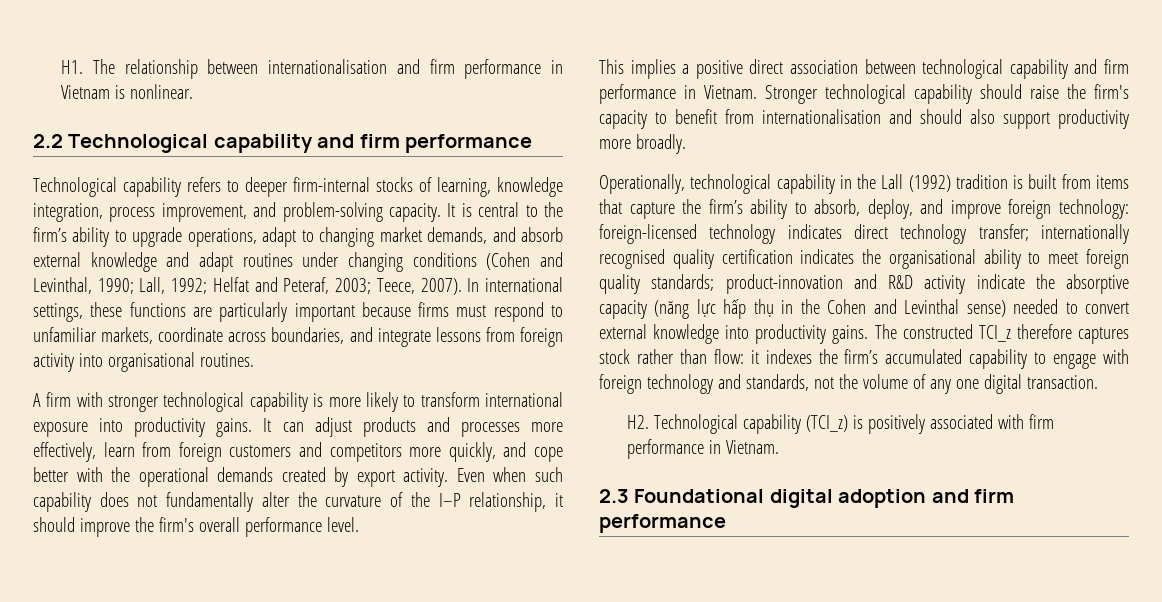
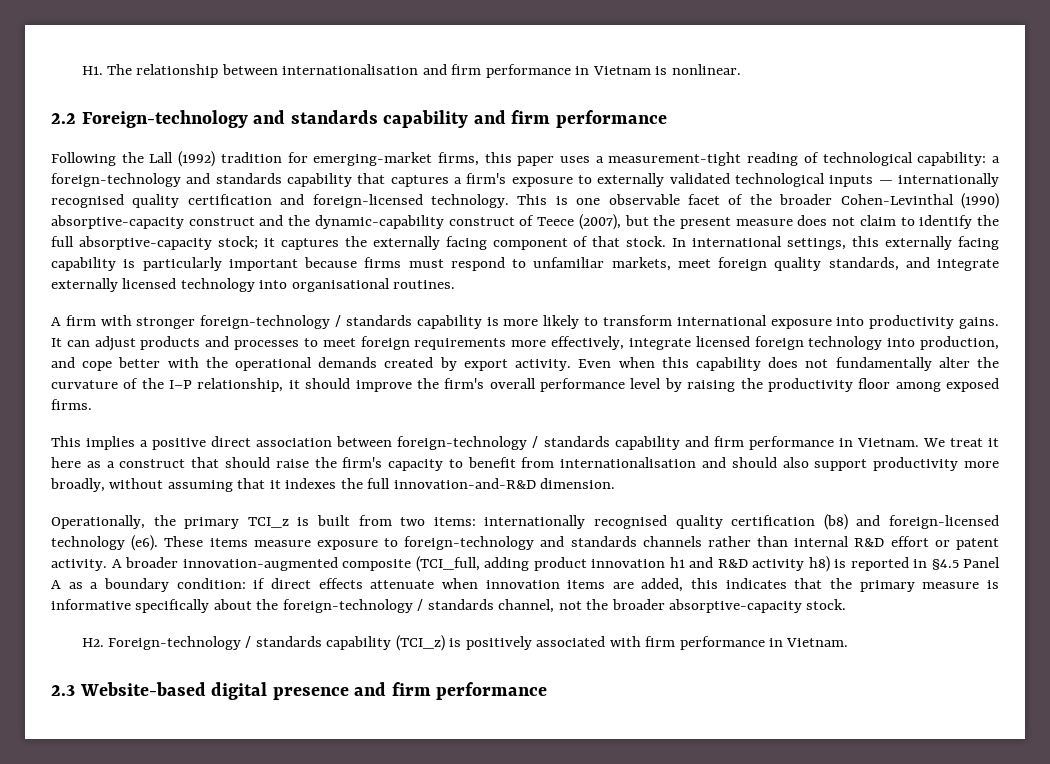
- 2.2 Technological capability and firm performance
+ 2.2 Foreign-technology and standards capability and firm performance
- Technological capability refers to deeper firm-internal stocks of learning, knowledge integration, process improvement, and problem-solving capacity. It is central to the firm’s ability to upgrade operations, adapt to changing market demands, and absorb external knowledge and adapt routines under changing conditions (Cohen and Levinthal, 1990; Lall, 1992; Helfat and Peteraf, 2003; Teece, 2007). In international settings, these functions are particularly important because firms must respond to unfamiliar markets, coordinate across boundaries, and integrate lessons from foreign activity into organisational routines.
+ Following the Lall (1992) tradition for emerging-market firms, this paper uses a measurement-tight reading of technological capability: a foreign-technology and standards capability that captures a firm's exposure to externally validated technological inputs — internationally recognised quality certification and foreign-licensed technology. This is one observable facet of the broader Cohen-Levinthal (1990) absorptive-capacity construct and the dynamic-capability construct of Teece (2007), but the present measure does not claim to identify the full absorptive-capacity stock; it captures the externally facing component of that stock. In international settings, this externally facing capability is particularly important because firms must respond to unfamiliar markets, meet foreign quality standards, and integrate externally licensed technology into organisational routines.
- A firm with stronger technological capability is more likely to transform international exposure into productivity gains.
+ A firm with stronger foreign-technology / standards capability is more likely to transform international exposure into productivity gains.
- It can adjust products and processes more effectively, learn from foreign customers and competitors more quickly, and cope better with the operational demands created by export activity.
+ It can adjust products and processes to meet foreign requirements more effectively, integrate licensed foreign technology into production, and cope better with the operational demands created by export activity.
- Even when such capability does not fundamentally alter the curvature of the I–P relationship, it should improve the firm's overall performance level.
+ Even when this capability does not fundamentally alter the curvature of the I–P relationship, it should improve the firm's overall performance level by raising the productivity floor among exposed firms.
- This implies a positive direct association between technological capability and firm performance in Vietnam.
+ This implies a positive direct association between foreign-technology / standards capability and firm performance in Vietnam.
- Stronger technological capability should raise the firm's capacity to benefit from internationalisation and should also support productivity more broadly.
- Operationally, technological capability in the Lall (1992) tradition is built from items that capture the firm’s ability to absorb, deploy, and improve foreign technology: foreign-licensed technology indicates direct technology transfer; internationally recognised quality certification indicates the organisational ability to meet foreign quality standards; product-innovation and R&D activity indicate the absorptive capacity (năng lực hấp thụ in the Cohen and Levinthal sense) needed to convert external knowledge into productivity gains. The constructed TCI_z therefore captures stock rather than flow: it indexes the firm’s accumulated capability to engage with foreign technology and standards, not the volume of any one digital transaction.
- H2. Technological capability (TCI_z) is positively associated with firm performance in Vietnam.
+ We treat it here as a construct that should raise the firm's capacity to benefit from internationalisation and should also support productivity more broadly, without assuming that it indexes the full innovation-and-R&D dimension.
+ Operationally, the primary TCI_z is built from two items: internationally recognised quality certification (b8) and foreign-licensed technology (e6). These items measure exposure to foreign-technology and standards channels rather than internal R&D effort or patent activity. A broader innovation-augmented composite (TCI_full, adding product innovation h1 and R&D activity h8) is reported in §4.5 Panel A as a boundary condition: if direct effects attenuate when innovation items are added, this indicates that the primary measure is informative specifically about the foreign-technology / standards channel, not the broader absorptive-capacity stock.
+ H2. Foreign-technology / standards capability (TCI_z) is positively associated with firm performance in Vietnam.
- 2.3 Foundational digital adoption and firm performance
+ 2.3 Website-based digital presence and firm performance

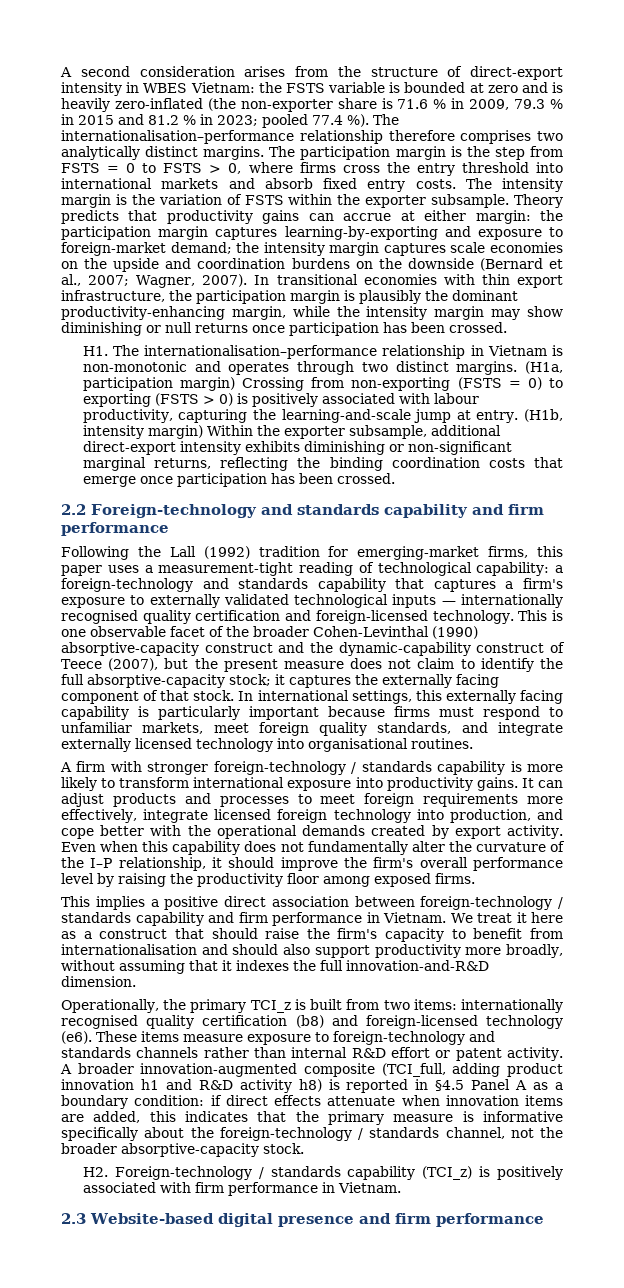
- H1. The relationship between internationalisation and firm performance in Vietnam is nonlinear.
+ A second consideration arises from the structure of direct-export intensity in WBES Vietnam: the FSTS variable is bounded at zero and is heavily zero-inflated (the non-exporter share is 71.6 % in 2009, 79.3 % in 2015 and 81.2 % in 2023; pooled 77.4 %). The internationalisation–performance relationship therefore comprises two analytically distinct margins. The participation margin is the step from FSTS = 0 to FSTS > 0, where firms cross the entry threshold into international markets and absorb fixed entry costs. The intensity margin is the variation of FSTS within the exporter subsample. Theory predicts that productivity gains can accrue at either margin: the participation margin captures learning-by-exporting and exposure to foreign-market demand; the intensity margin captures scale economies on the upside and coordination burdens on the downside (Bernard et al., 2007; Wagner, 2007). In transitional economies with thin export infrastructure, the participation margin is plausibly the dominant productivity-enhancing margin, while the intensity margin may show diminishing or null returns once participation has been crossed.
+ H1. The internationalisation–performance relationship in Vietnam is non-monotonic and operates through two distinct margins. (H1a, participation margin) Crossing from non-exporting (FSTS = 0) to exporting (FSTS > 0) is positively associated with labour productivity, capturing the learning-and-scale jump at entry. (H1b, intensity margin) Within the exporter subsample, additional direct-export intensity exhibits diminishing or non-significant marginal returns, reflecting the binding coordination costs that emerge once participation has been crossed.

